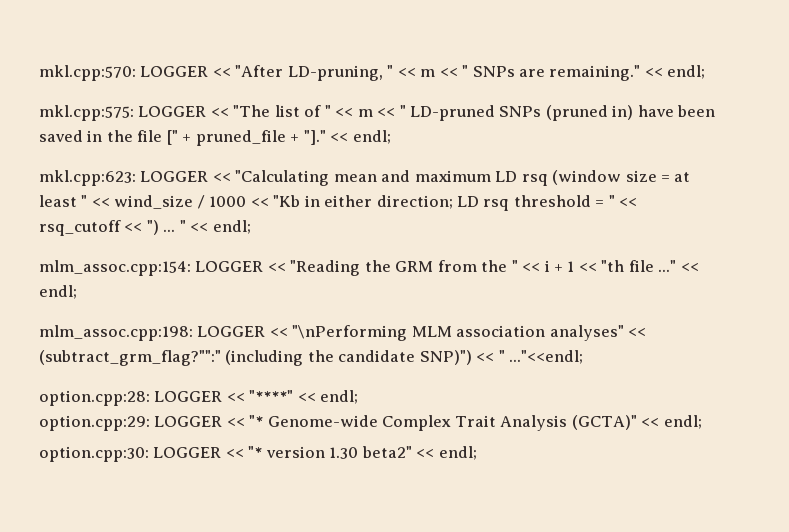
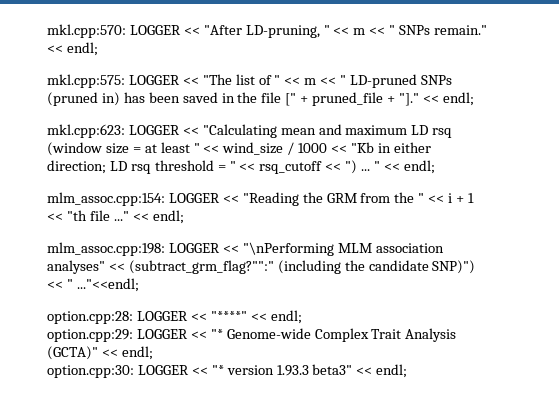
- mkl.cpp:570: LOGGER << "After LD-pruning, " << m << " SNPs are remaining."
+ mkl.cpp:570: LOGGER << "After LD-pruning, " << m << " SNPs remain."
- mkl.cpp:575: LOGGER << "The list of " << m << " LD-pruned SNPs (pruned in) have been saved in the file [" + pruned_file + "]."
+ mkl.cpp:575: LOGGER << "The list of " << m << " LD-pruned SNPs (pruned in) has been saved in the file [" + pruned_file + "]."
- option.cpp:30: LOGGER << "* version 1.30 beta2" << endl;
+ option.cpp:30: LOGGER << "* version 1.93.3 beta3" << endl;

